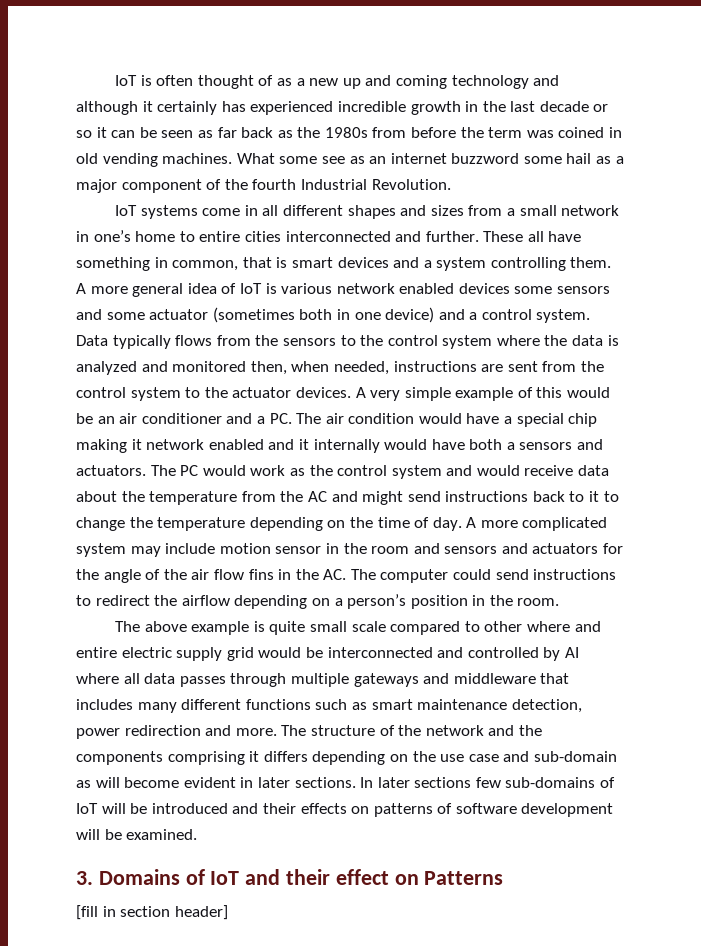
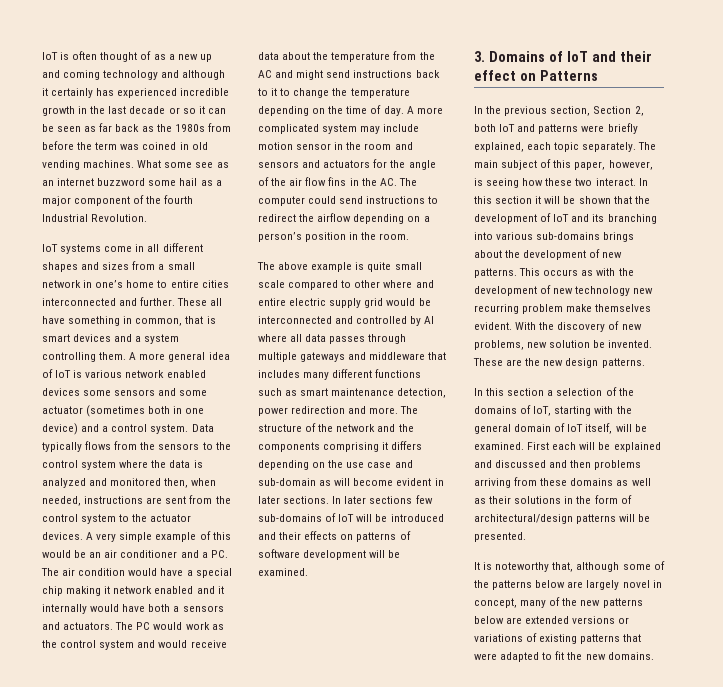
- [fill in section header]
+ In the previous section, Section 2, both IoT and patterns were briefly explained, each topic separately. The main subject of this paper, however, is seeing how these two interact. In this section it will be shown that the development of IoT and its branching into various sub-domains brings about the development of new patterns. This occurs as with the development of new technology new recurring problem make themselves evident. With the discovery of new problems, new solution be invented. These are the new design patterns.
+ In this section a selection of the domains of IoT, starting with the general domain of IoT itself, will be examined. First each will be explained and discussed and then problems arriving from these domains as well as their solutions in the form of architectural/design patterns will be presented.
+ It is noteworthy that, although some of the patterns below are largely novel in concept, many of the new patterns below are extended versions or variations of existing patterns that were adapted to fit the new domains.

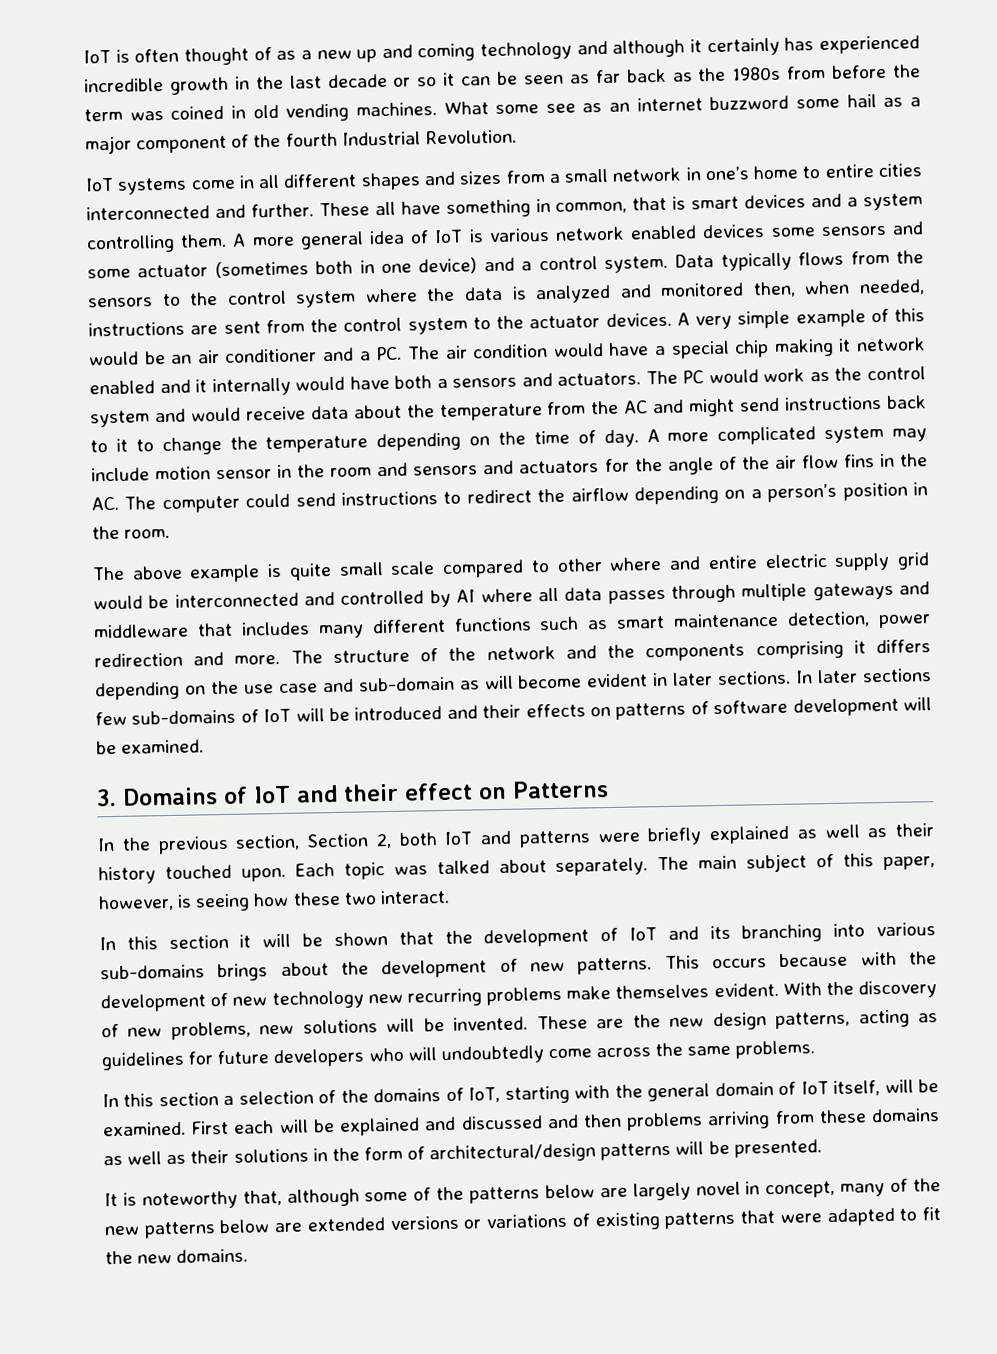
- In the previous section, Section 2, both IoT and patterns were briefly explained, each topic separately.
+ In the previous section, Section 2, both IoT and patterns were briefly explained as well as their history touched upon. Each topic was talked about separately.
- The main subject of this paper, however, is seeing how these two interact. In this section it will be shown that the development of IoT and its branching into various sub-domains brings about the development of new patterns.
+ The main subject of this paper, however, is seeing how these two interact.
+ In this section it will be shown that the development of IoT and its branching into various sub-domains brings about the development of new patterns.
- This occurs as with the development of new technology new recurring problem make themselves evident.
+ This occurs because with the development of new technology new recurring problems make themselves evident.
- With the discovery of new problems, new solution be invented.
+ With the discovery of new problems, new solutions will be invented.
- These are the new design patterns.
+ These are the new design patterns, acting as guidelines for future developers who will undoubtedly come across the same problems.

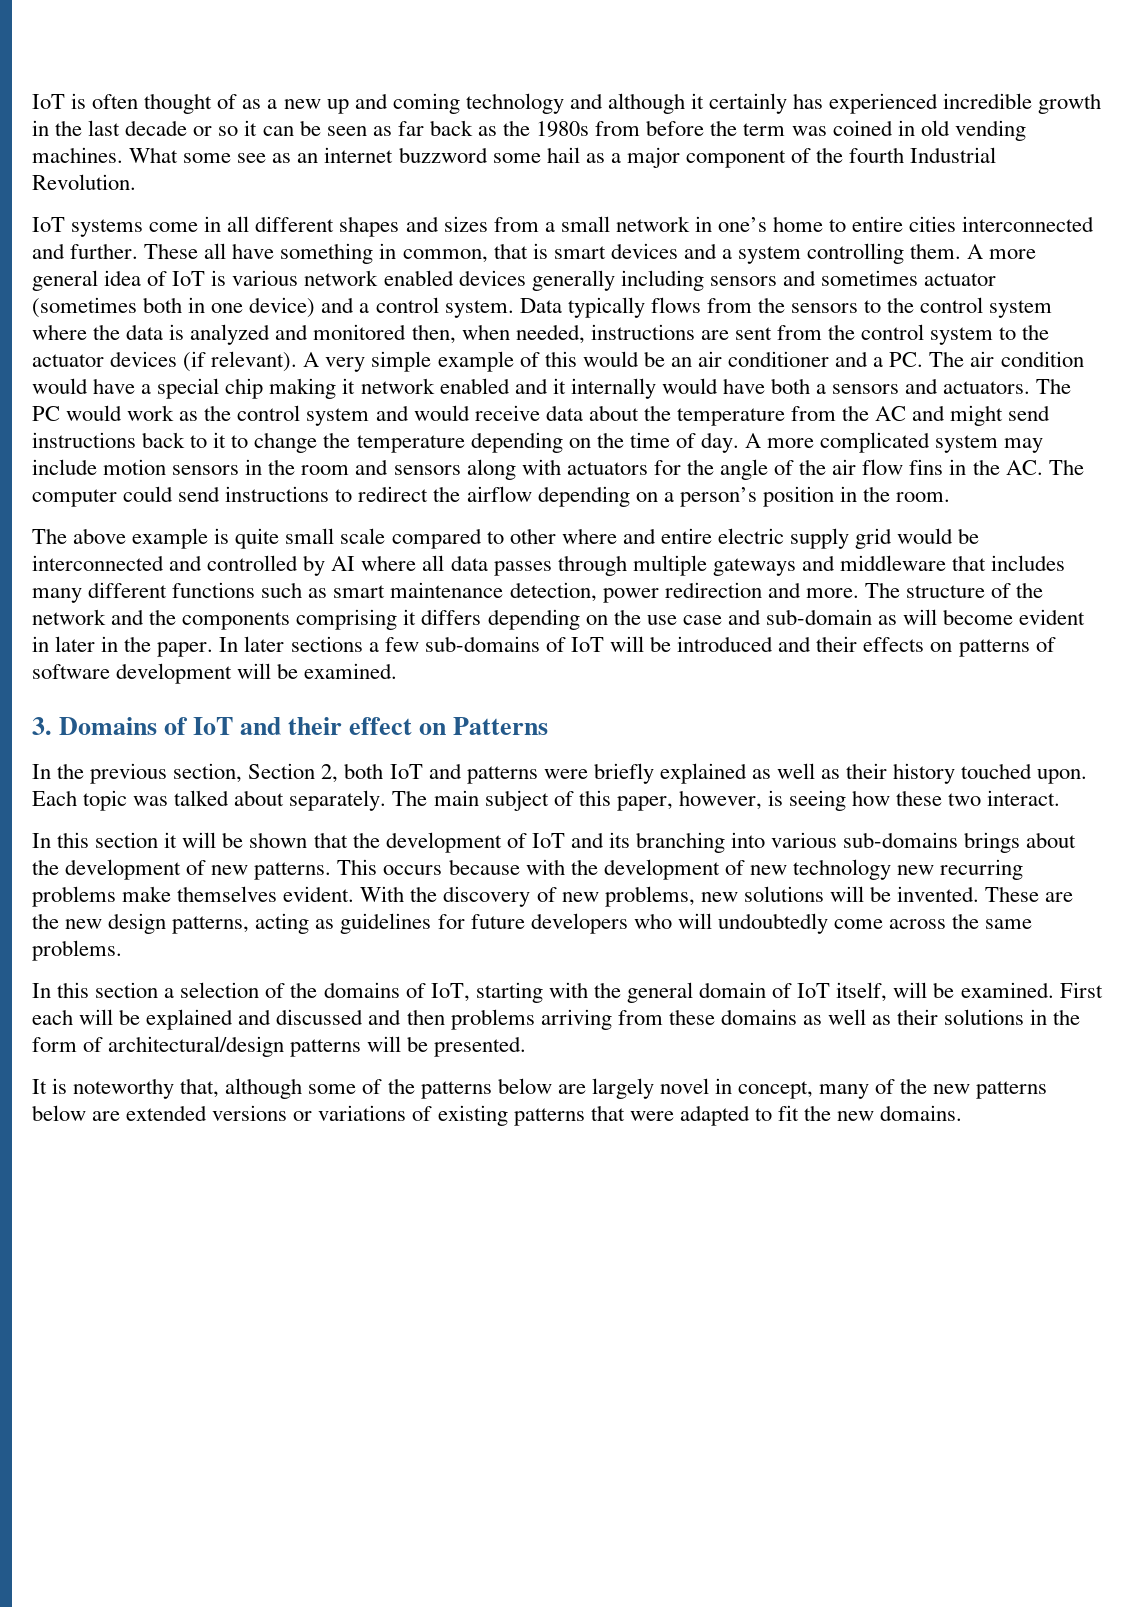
- A more general idea of IoT is various network enabled devices some sensors and some actuator (sometimes both in one device) and a control system.
+ A more general idea of IoT is various network enabled devices generally including sensors and sometimes actuator (sometimes both in one device) and a control system.
- Data typically flows from the sensors to the control system where the data is analyzed and monitored then, when needed, instructions are sent from the control system to the actuator devices.
+ Data typically flows from the sensors to the control system where the data is analyzed and monitored then, when needed, instructions are sent from the control system to the actuator devices (if relevant).
- A more complicated system may include motion sensor in the room and sensors and actuators for the angle of the air flow fins in the AC. The computer could send instructions to redirect the airflow depending on a person’s position in the room.
+ A more complicated system may include motion sensors in the room and sensors along with actuators for the angle of the air flow fins in the AC. The computer could send instructions to redirect the airflow depending on a person’s position in the room.
- The structure of the network and the components comprising it differs depending on the use case and sub-domain as will become evident in later sections.
+ The structure of the network and the components comprising it differs depending on the use case and sub-domain as will become evident in later in the paper.
- In later sections few sub-domains of IoT will be introduced and their effects on patterns of software development will be examined.
+ In later sections a few sub-domains of IoT will be introduced and their effects on patterns of software development will be examined.

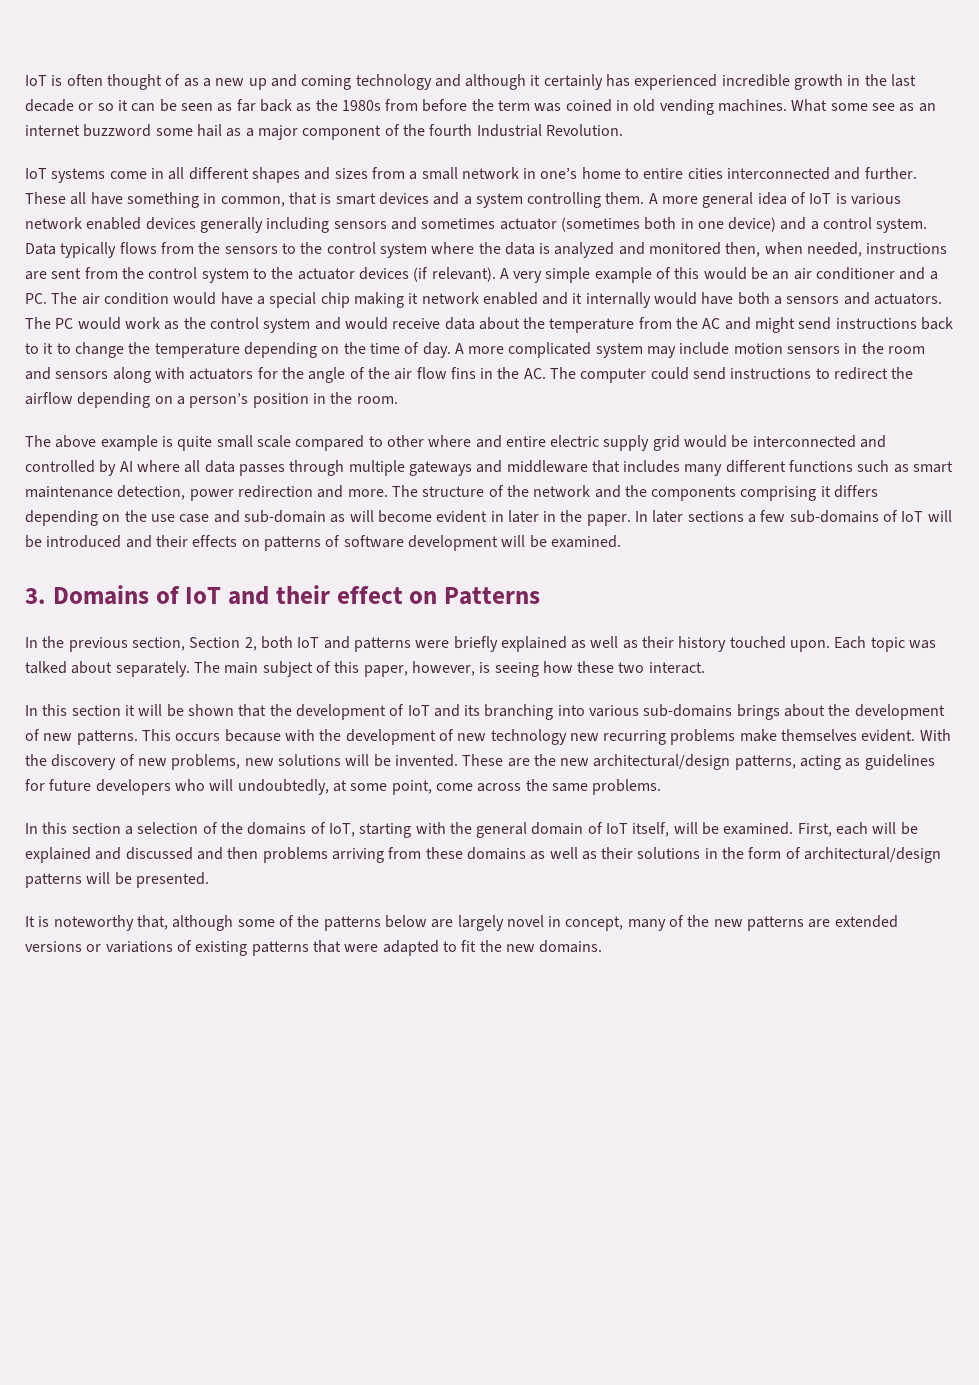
- These are the new design patterns, acting as guidelines for future developers who will undoubtedly come across the same problems.
+ These are the new architectural/design patterns, acting as guidelines for future developers who will undoubtedly, at some point, come across the same problems.
- First each will be explained and discussed and then problems arriving from these domains as well as their solutions in the form of architectural/design patterns will be presented.
+ First, each will be explained and discussed and then problems arriving from these domains as well as their solutions in the form of architectural/design patterns will be presented.
- It is noteworthy that, although some of the patterns below are largely novel in concept, many of the new patterns below are extended versions or variations of existing patterns that were adapted to fit the new domains.
+ It is noteworthy that, although some of the patterns below are largely novel in concept, many of the new patterns are extended versions or variations of existing patterns that were adapted to fit the new domains.

